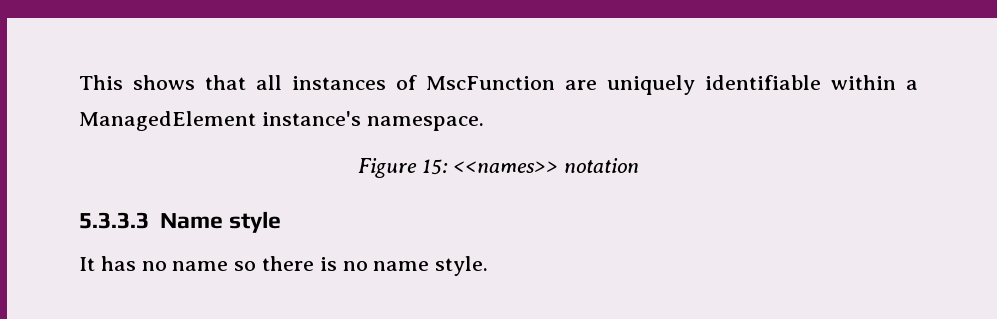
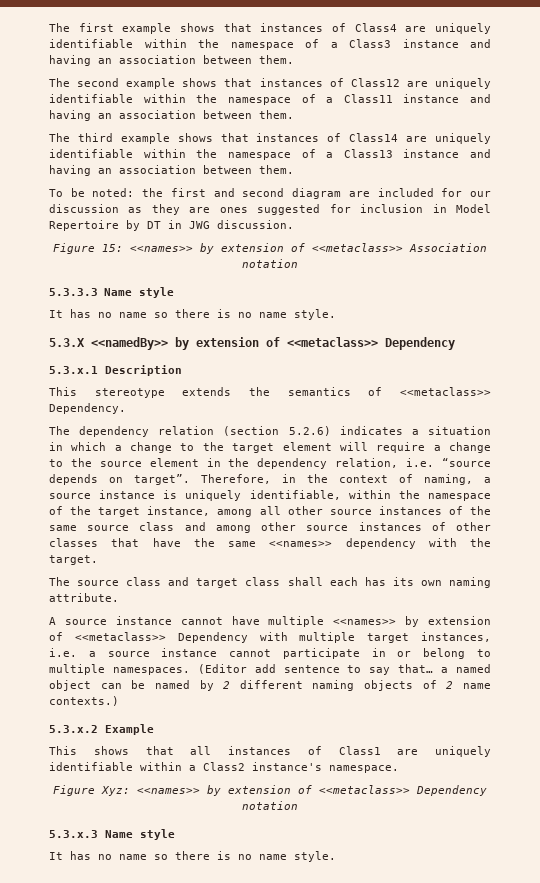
- This shows that all instances of MscFunction are uniquely identifiable within a ManagedElement instance's namespace.
- Figure 15: <<names>> notation
+ The first example shows that instances of Class4 are uniquely identifiable within the namespace of a Class3 instance and having an association between them.
+ The second example shows that instances of Class12 are uniquely identifiable within the namespace of a Class11 instance and having an association between them.
+ The third example shows that instances of Class14 are uniquely identifiable within the namespace of a Class13 instance and having an association between them.
+ To be noted: the first and second diagram are included for our discussion as they are ones suggested for inclusion in Model Repertoire by DT in JWG discussion.
+ Figure 15: <<names>> by extension of <<metaclass>> Association notation
+ 5.3.X <<namedBy>> by extension of <<metaclass>> Dependency
+ 5.3.x.1 Description
+ This stereotype extends the semantics of <<metaclass>> Dependency.
+ The dependency relation (section 5.2.6) indicates a situation in which a change to the target element will require a change to the source element in the dependency relation, i.e. “source depends on target”. Therefore, in the context of naming, a source instance is uniquely identifiable, within the namespace of the target instance, among all other source instances of the same source class and among other source instances of other classes that have the same <<names>> dependency with the target.
+ The source class and target class shall each has its own naming attribute.
+ A source instance cannot have multiple <<names>> by extension of <<metaclass>> Dependency with multiple target instances, i.e. a source instance cannot participate in or belong to multiple namespaces. (Editor add sentence to say that… a named object can be named by 2 different naming objects of 2 name contexts.)
+ 5.3.x.2 Example
+ This shows that all instances of Class1 are uniquely identifiable within a Class2 instance's namespace.
+ Figure Xyz: <<names>> by extension of <<metaclass>> Dependency notation
+ 5.3.x.3 Name style
+ It has no name so there is no name style.

